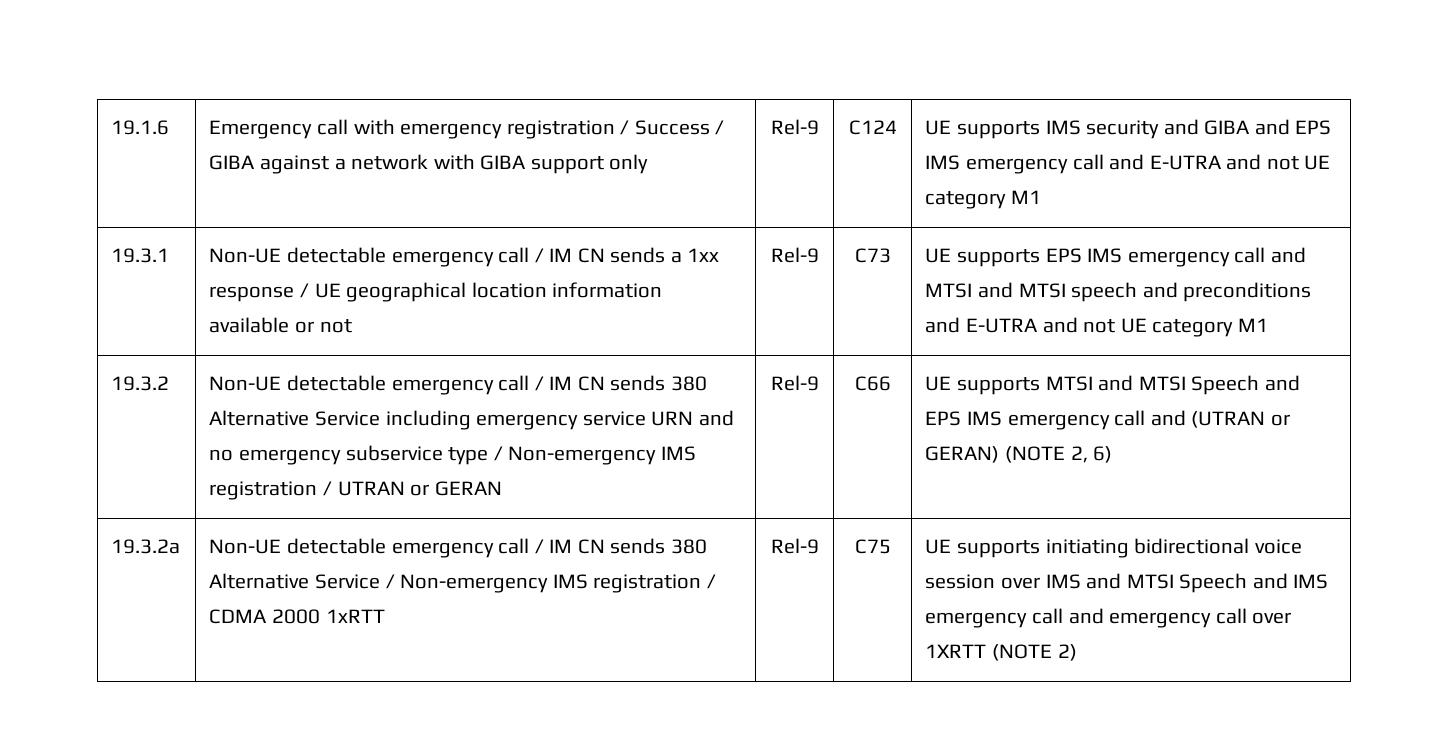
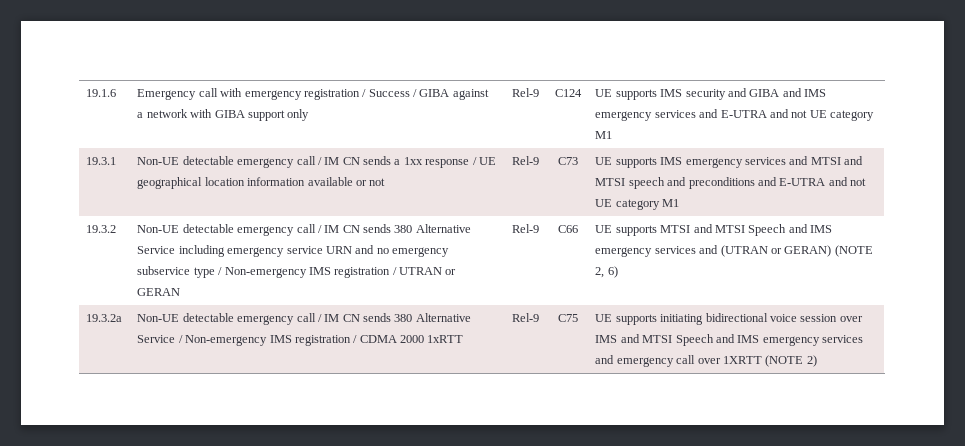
- 19.1.6 | Emergency call with emergency registration / Success / GIBA against a network with GIBA support only | Rel-9 | C124 | UE supports IMS security and GIBA and EPS IMS emergency call and E-UTRA and not UE category M1
+ 19.1.6 | Emergency call with emergency registration / Success / GIBA against a network with GIBA support only | Rel-9 | C124 | UE supports IMS security and GIBA and IMS emergency services and E-UTRA and not UE category M1
- UE supports EPS IMS emergency call and MTSI and MTSI speech and preconditions and E-UTRA and not UE category M1
+ UE supports IMS emergency services and MTSI and MTSI speech and preconditions and E-UTRA and not UE category M1
- UE supports MTSI and MTSI Speech and EPS IMS emergency call and (UTRAN or GERAN) (NOTE 2, 6)
+ UE supports MTSI and MTSI Speech and IMS emergency services and (UTRAN or GERAN) (NOTE 2, 6)
- UE supports initiating bidirectional voice session over IMS and MTSI Speech and IMS emergency call and emergency call over 1XRTT (NOTE 2)
+ UE supports initiating bidirectional voice session over IMS and MTSI Speech and IMS emergency services and emergency call over 1XRTT (NOTE 2)

